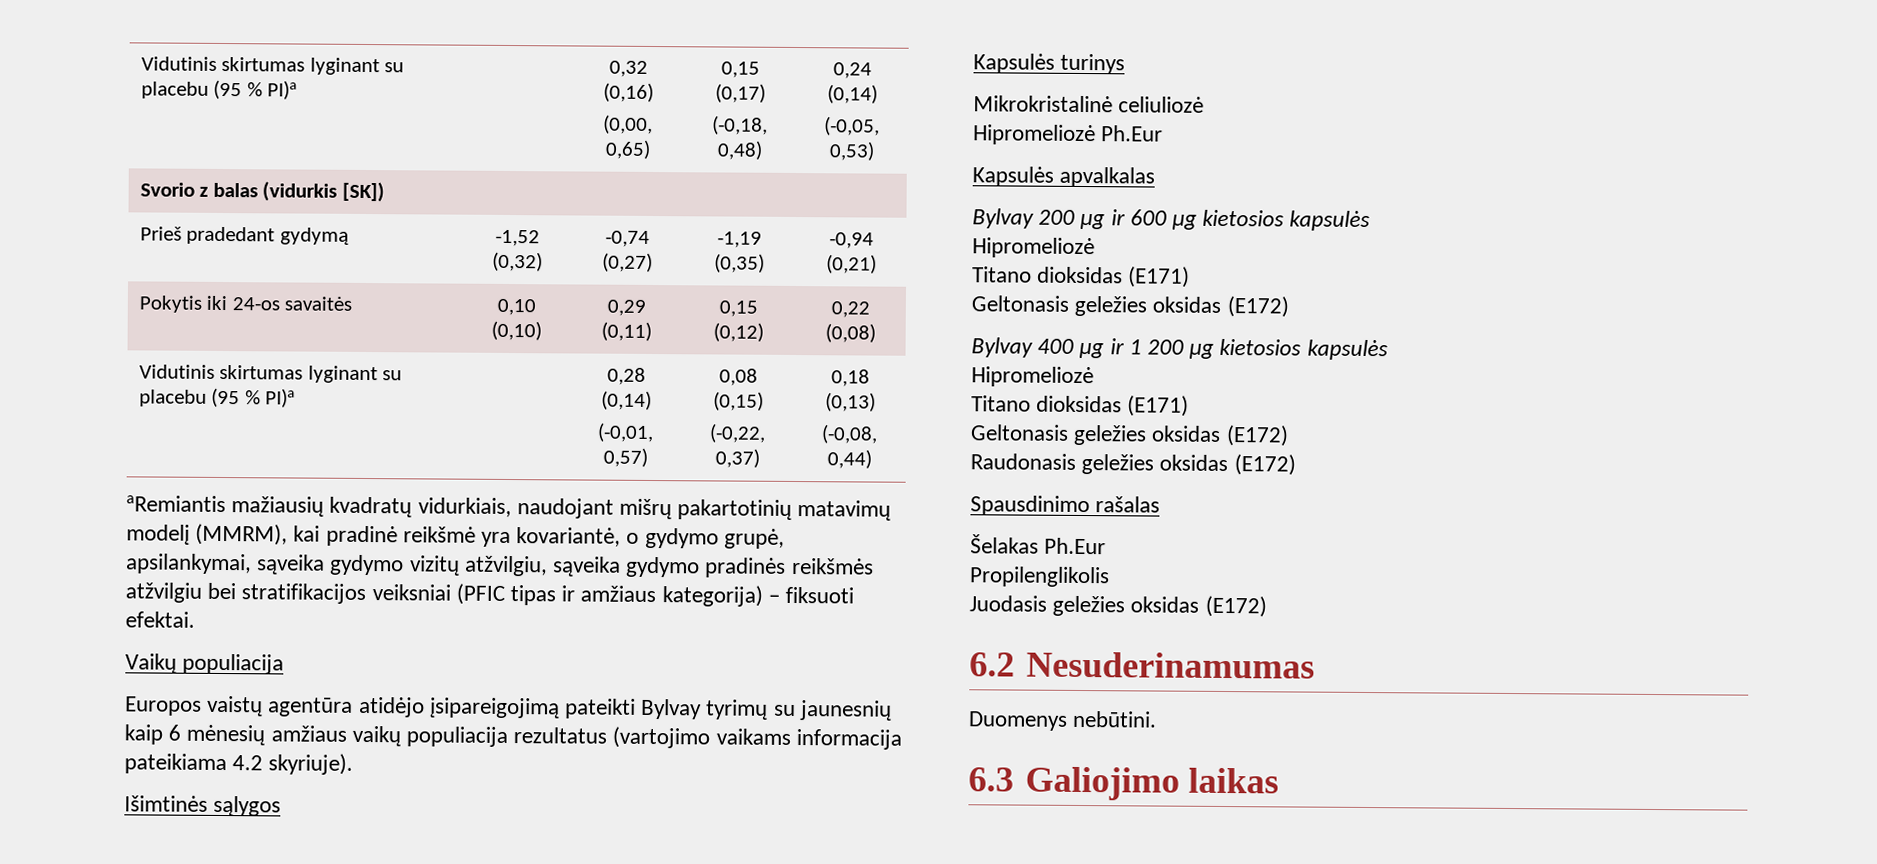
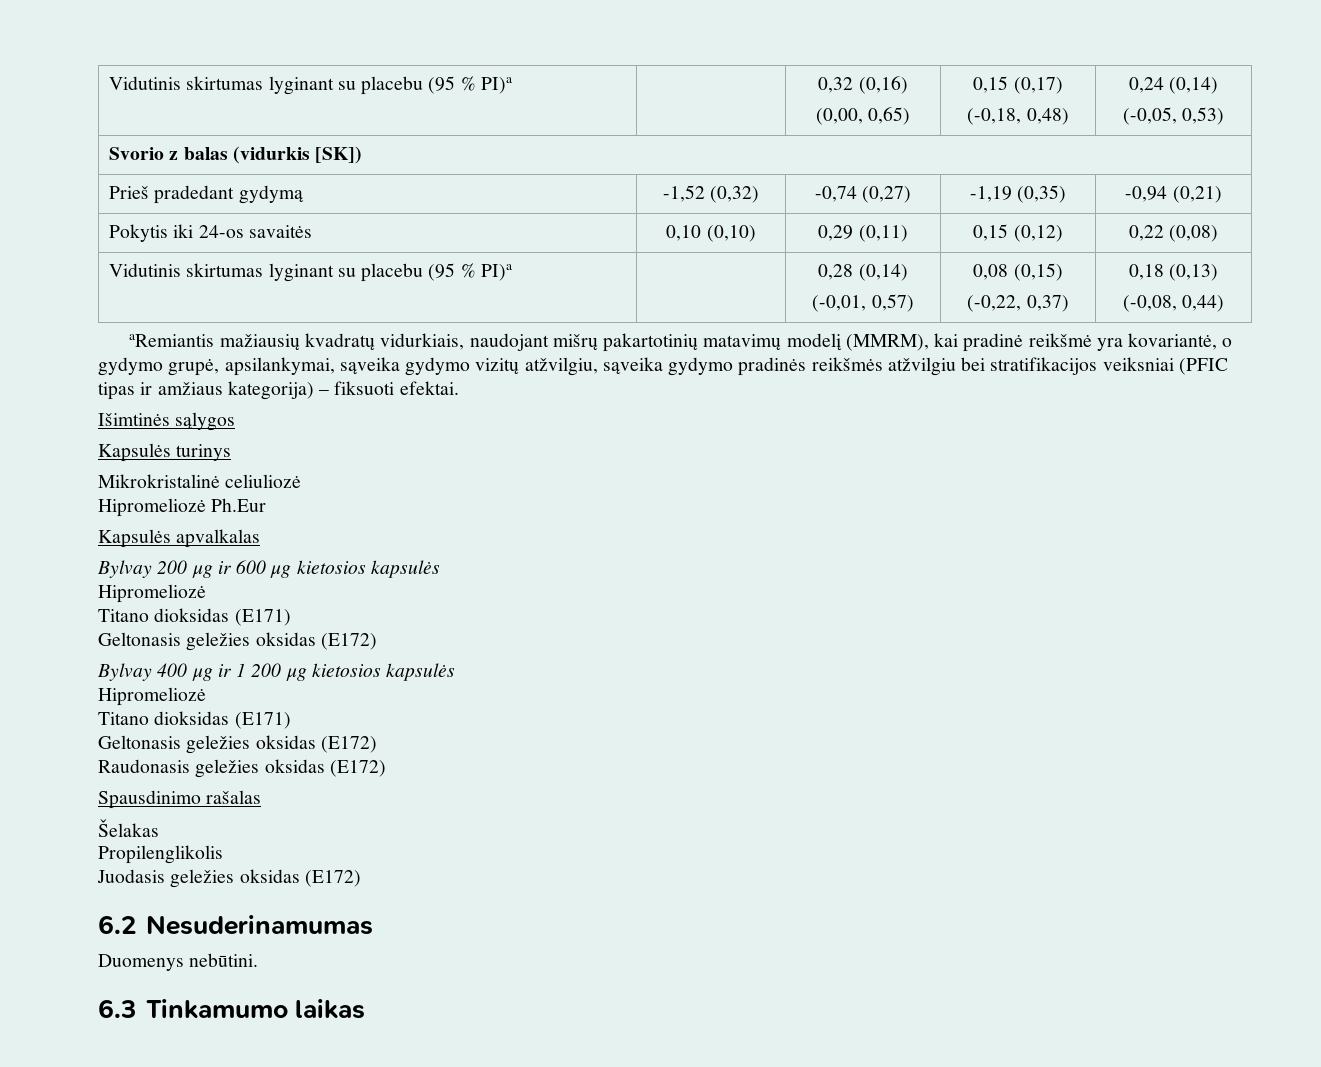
- Vaikų populiacija
- Europos vaistų agentūra atidėjo įsipareigojimą pateikti Bylvay tyrimų su jaunesnių kaip 6 mėnesių amžiaus vaikų populiacija rezultatus (vartojimo vaikams informacija pateikiama 4.2 skyriuje).
- Šelakas Ph.Eur
+ Šelakas
- 6.3 Galiojimo laikas
+ 6.3 Tinkamumo laikas

